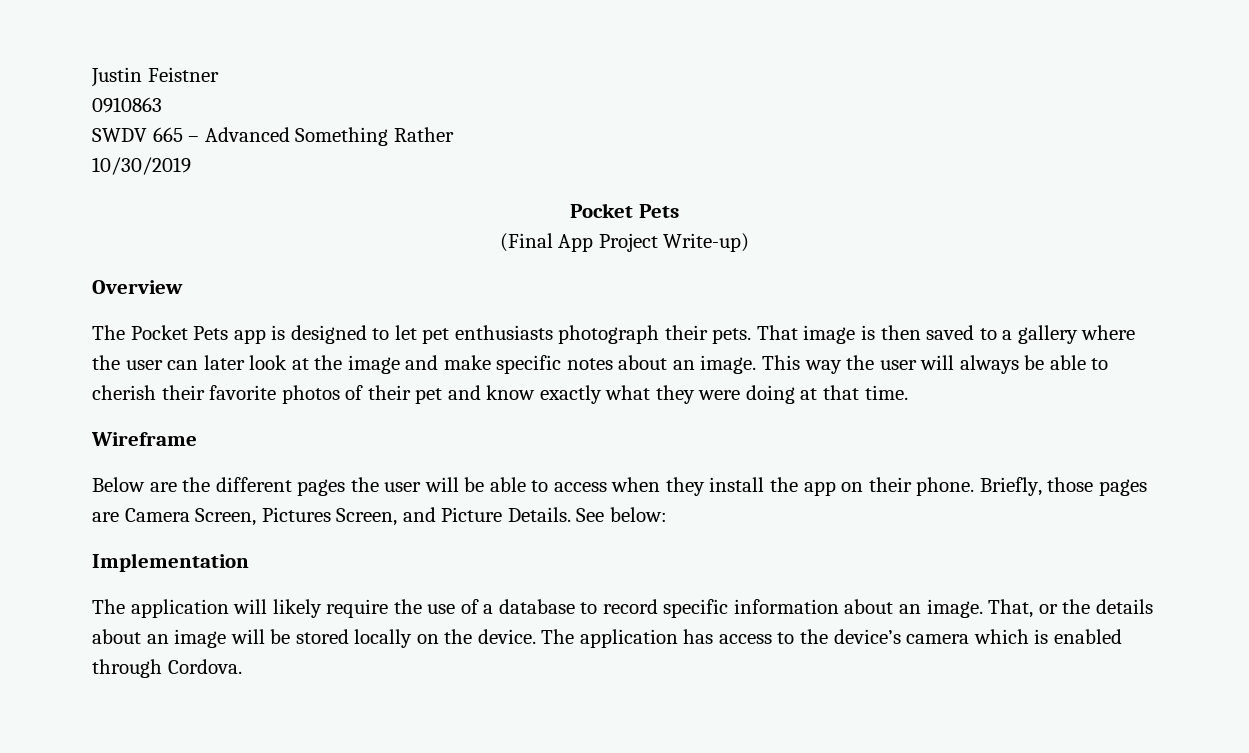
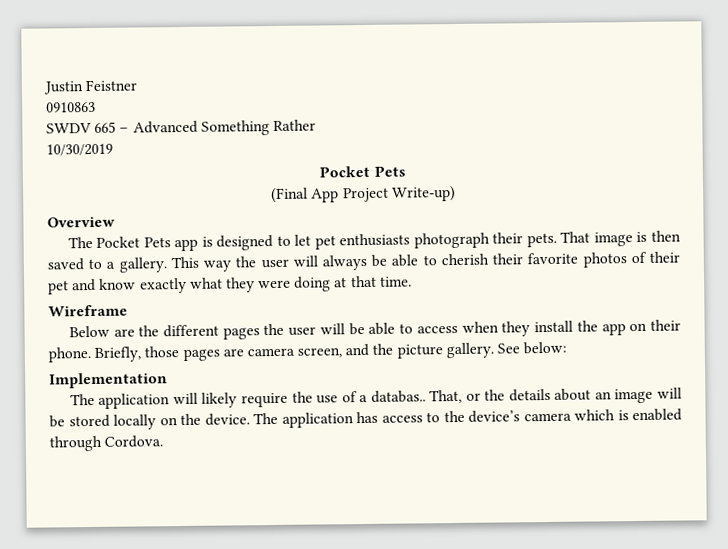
- That image is then saved to a gallery where the user can later look at the image and make specific notes about an image.
+ That image is then saved to a gallery.
- Briefly, those pages are Camera Screen, Pictures Screen, and Picture Details.
+ Briefly, those pages are camera screen, and the picture gallery.
- The application will likely require the use of a database to record specific information about an image.
+ The application will likely require the use of a databas..

